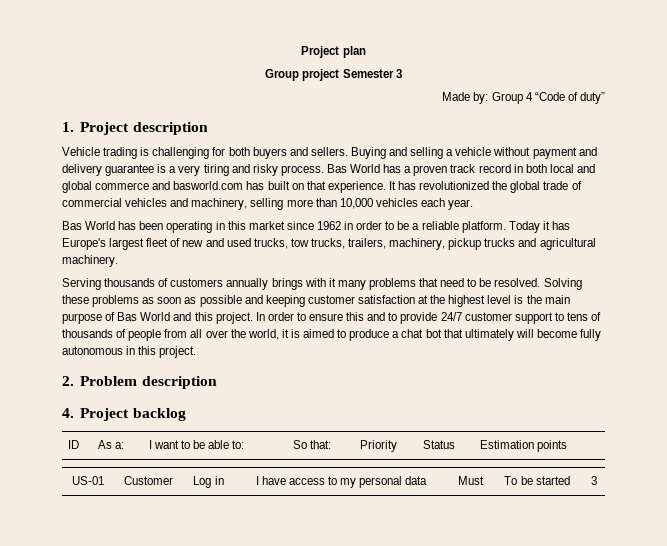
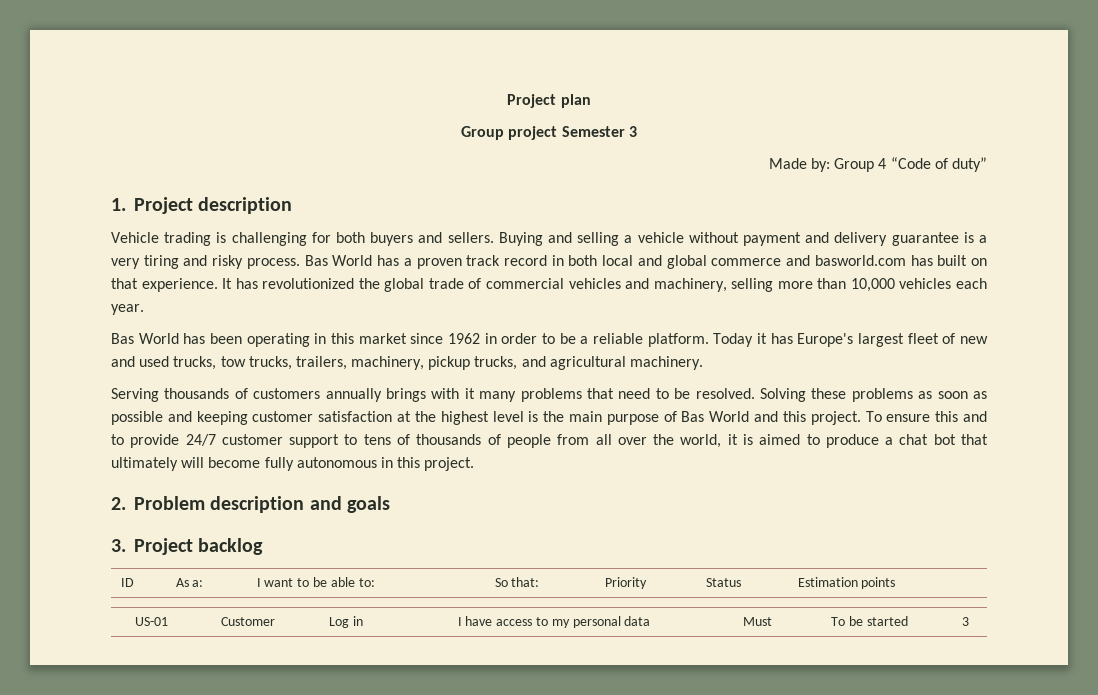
- Today it has Europe's largest fleet of new and used trucks, tow trucks, trailers, machinery, pickup trucks and agricultural machinery.
+ Today it has Europe's largest fleet of new and used trucks, tow trucks, trailers, machinery, pickup trucks, and agricultural machinery.
- In order to ensure this and to provide 24/7 customer support to tens of thousands of people from all over the world, it is aimed to produce a chat bot that ultimately will become fully autonomous in this project.
+ To ensure this and to provide 24/7 customer support to tens of thousands of people from all over the world, it is aimed to produce a chat bot that ultimately will become fully autonomous in this project.
- 2. Problem description
- 4. Project backlog
+ 2. Problem description and goals
+ 3. Project backlog

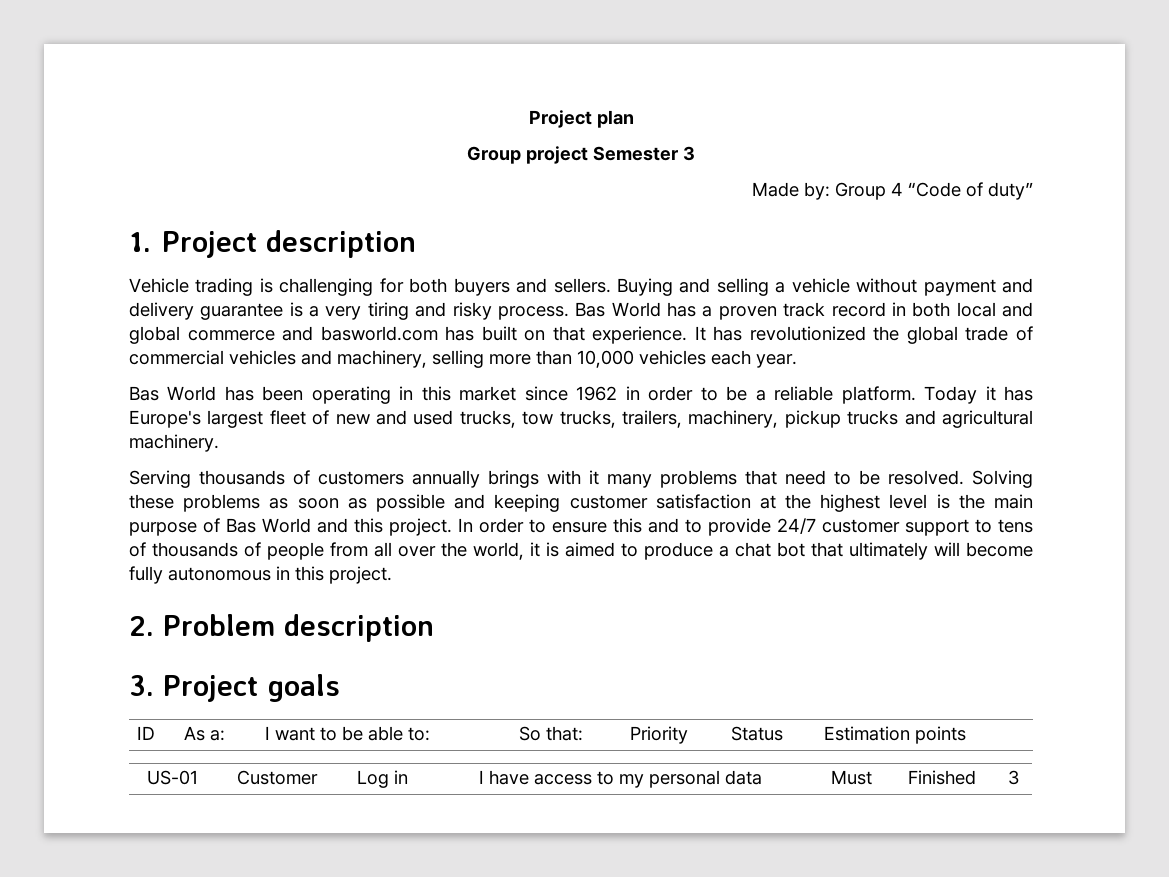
- Today it has Europe's largest fleet of new and used trucks, tow trucks, trailers, machinery, pickup trucks, and agricultural machinery.
+ Today it has Europe's largest fleet of new and used trucks, tow trucks, trailers, machinery, pickup trucks and agricultural machinery.
- To ensure this and to provide 24/7 customer support to tens of thousands of people from all over the world, it is aimed to produce a chat bot that ultimately will become fully autonomous in this project.
+ In order to ensure this and to provide 24/7 customer support to tens of thousands of people from all over the world, it is aimed to produce a chat bot that ultimately will become fully autonomous in this project.
- 2. Problem description and goals
+ 2. Problem description
- 3. Project backlog
+ 3. Project goals
- US-01 | Customer | Log in | I have access to my personal data | Must | To be started | 3
+ US-01 | Customer | Log in | I have access to my personal data | Must | Finished | 3

